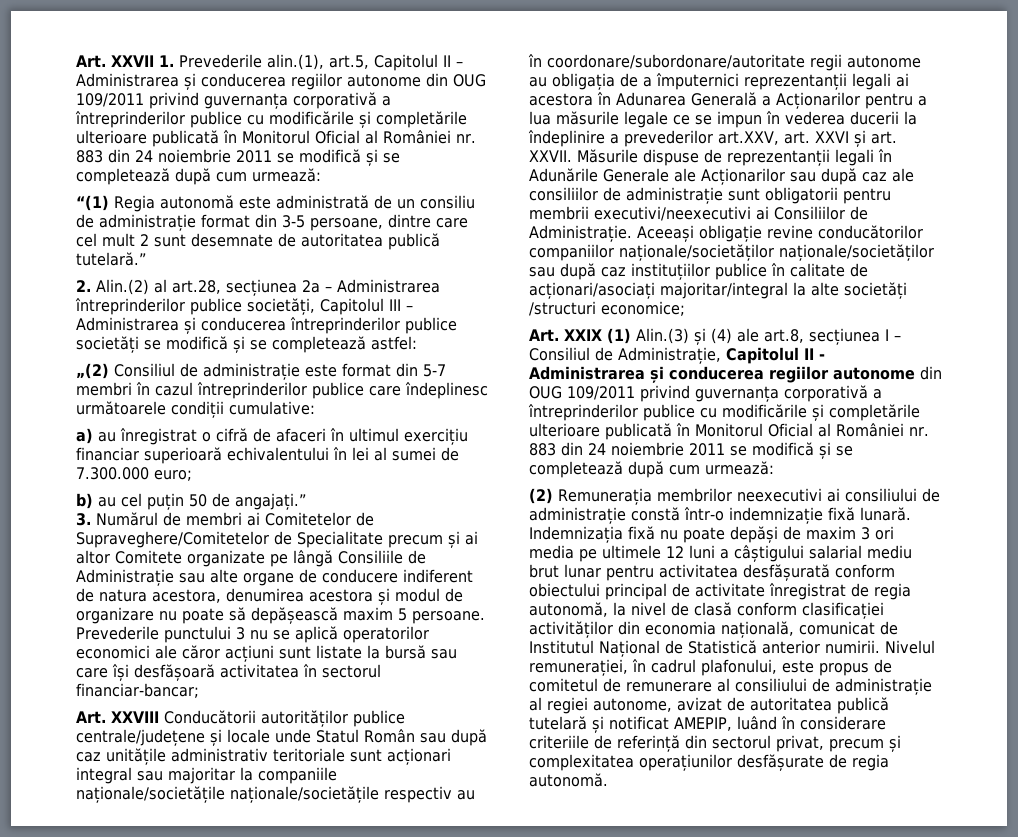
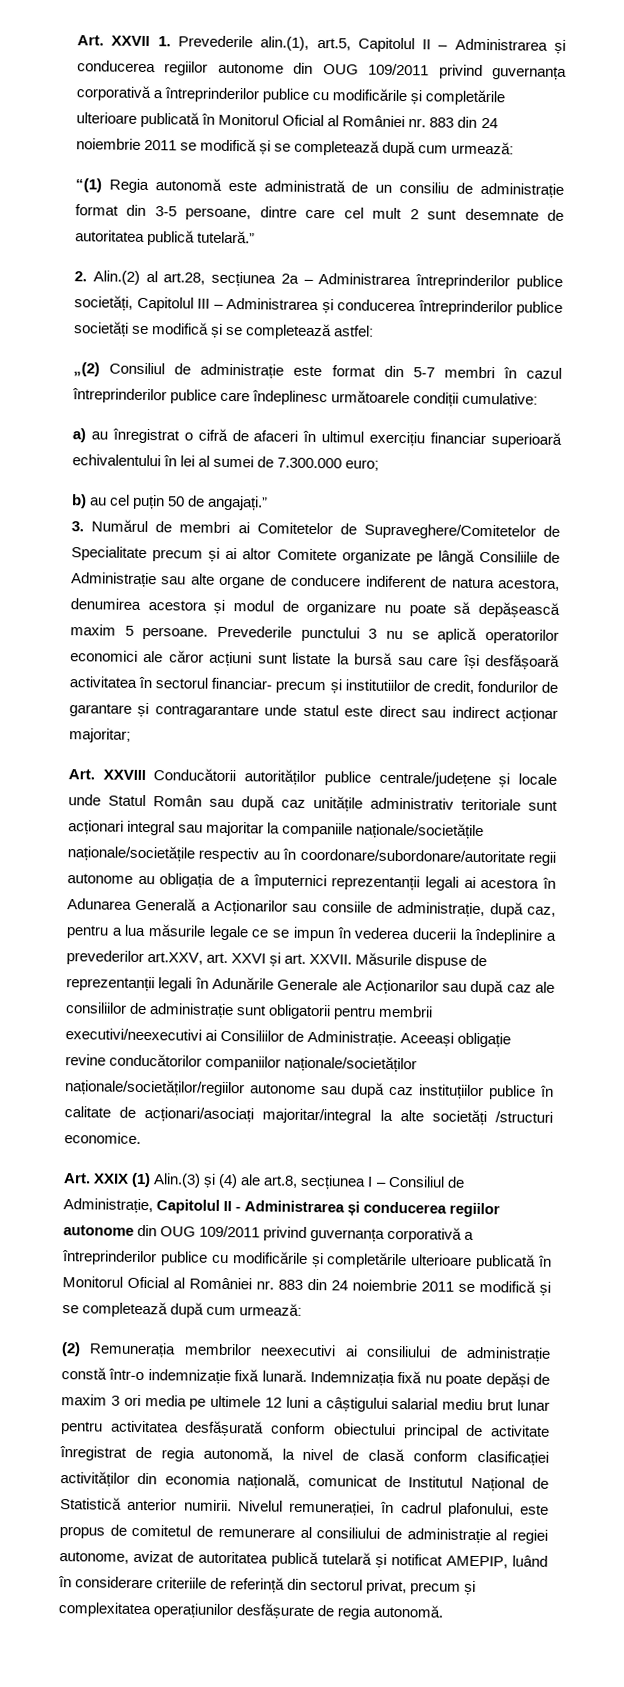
- Prevederile punctului 3 nu se aplică operatorilor economici ale căror acțiuni sunt listate la bursă sau care își desfășoară activitatea în sectorul financiar-bancar;
+ Prevederile punctului 3 nu se aplică operatorilor economici ale căror acțiuni sunt listate la bursă sau care își desfășoară activitatea în sectorul financiar- precum și institutiilor de credit, fondurilor de garantare și contragarantare unde statul este direct sau indirect acționar majoritar;
- Art. XXVIII Conducătorii autorităților publice centrale/județene și locale unde Statul Român sau după caz unitățile administrativ teritoriale sunt acționari integral sau majoritar la companiile naționale/societățile naționale/societățile respectiv au în coordonare/subordonare/autoritate regii autonome au obligația de a împuternici reprezentanții legali ai acestora în Adunarea Generală a Acționarilor pentru a lua măsurile legale ce se impun în vederea ducerii la îndeplinire a prevederilor art.XXV, art. XXVI și art. XXVII.
+ Art. XXVIII Conducătorii autorităților publice centrale/județene și locale unde Statul Român sau după caz unitățile administrativ teritoriale sunt acționari integral sau majoritar la companiile naționale/societățile naționale/societățile respectiv au în coordonare/subordonare/autoritate regii autonome au obligația de a împuternici reprezentanții legali ai acestora în Adunarea Generală a Acționarilor sau consiile de administrație, după caz, pentru a lua măsurile legale ce se impun în vederea ducerii la îndeplinire a prevederilor art.XXV, art. XXVI și art. XXVII.
- Aceeași obligație revine conducătorilor companiilor naționale/societăților naționale/societăților sau după caz instituțiilor publice în calitate de acționari/asociați majoritar/integral la alte societăți /structuri economice;
+ Aceeași obligație revine conducătorilor companiilor naționale/societăților naționale/societăților/regiilor autonome sau după caz instituțiilor publice în calitate de acționari/asociați majoritar/integral la alte societăți /structuri economice.

